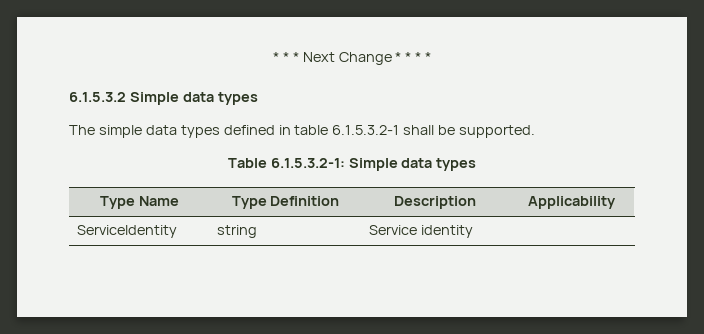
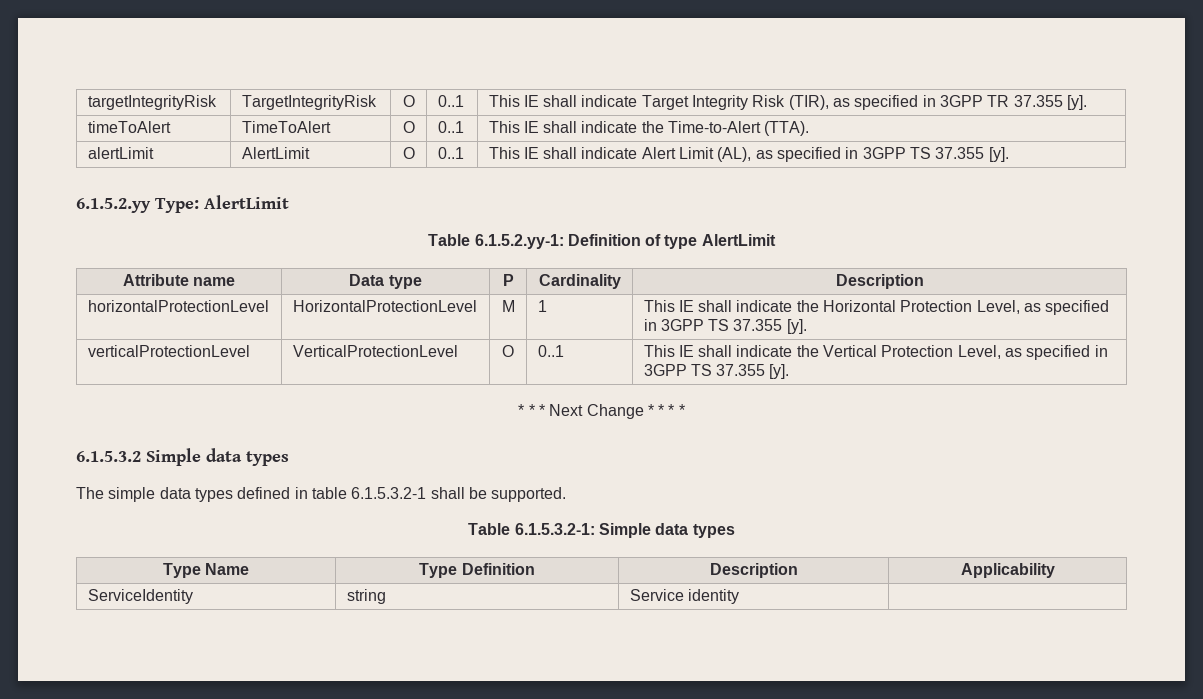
+ targetIntegrityRisk | TargetIntegrityRisk | O | 0..1 | This IE shall indicate Target Integrity Risk (TIR), as specified in 3GPP TR 37.355 [y].
+ timeToAlert | TimeToAlert | O | 0..1 | This IE shall indicate the Time-to-Alert (TTA).
+ alertLimit | AlertLimit | O | 0..1 | This IE shall indicate Alert Limit (AL), as specified in 3GPP TS 37.355 [y].
+ 6.1.5.2.yy Type: AlertLimit
+ Table 6.1.5.2.yy-1: Definition of type AlertLimit
+ Attribute name | Data type | P | Cardinality | Description
+ horizontalProtectionLevel | HorizontalProtectionLevel | M | 1 | This IE shall indicate the Horizontal Protection Level, as specified in 3GPP TS 37.355 [y].
+ verticalProtectionLevel | VerticalProtectionLevel | O | 0..1 | This IE shall indicate the Vertical Protection Level, as specified in 3GPP TS 37.355 [y].

